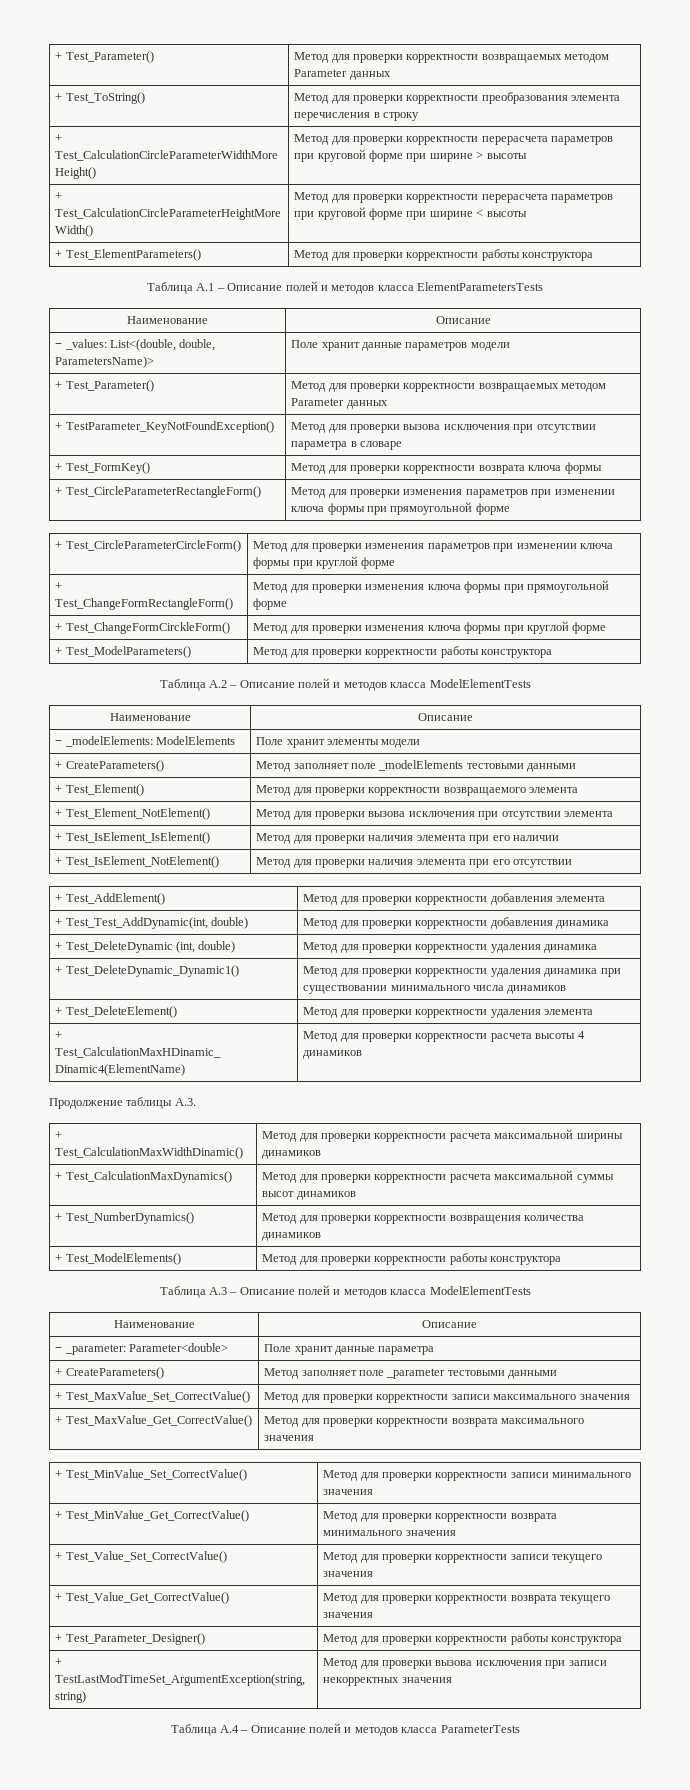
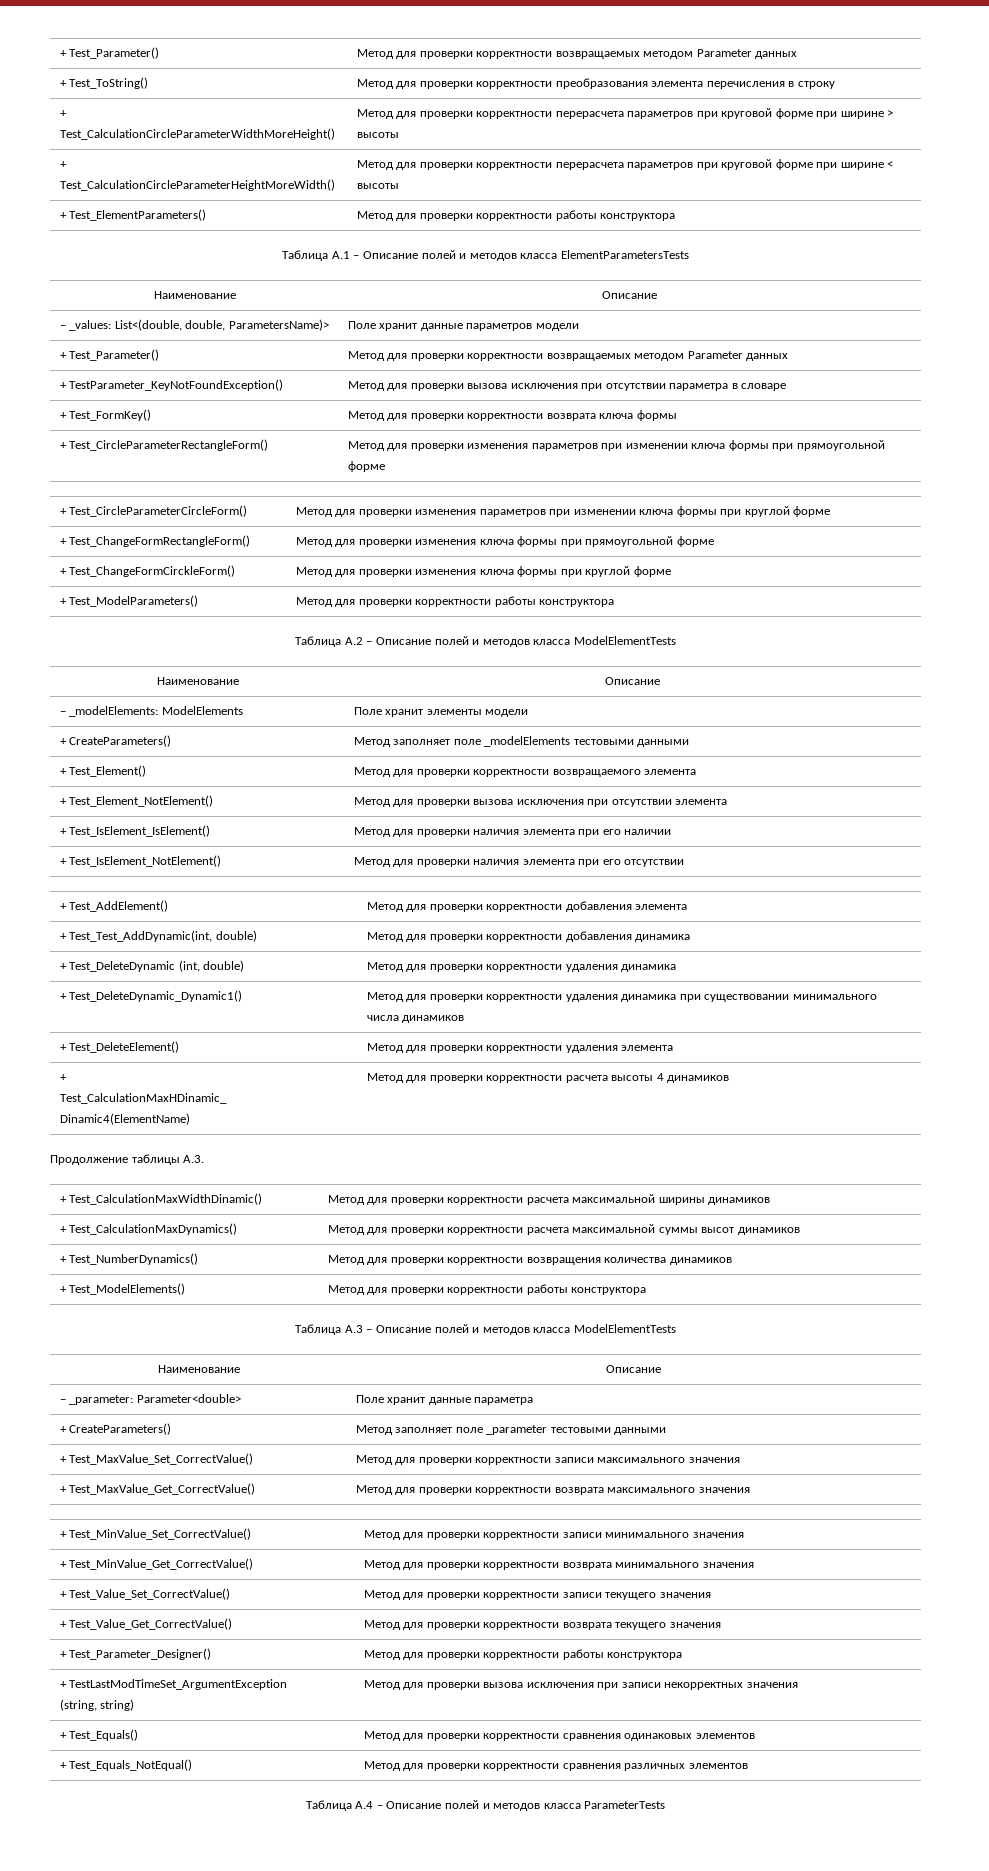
- + TestLastModTimeSet_ArgumentException(string, string) | Метод для проверки вызова исключения при записи некорректных значения
+ + TestLastModTimeSet_ArgumentException
+ (string, string) | Метод для проверки вызова исключения при записи некорректных значения
+ + Test_Equals() | Метод для проверки корректности сравнения одинаковых элементов
+ + Test_Equals_NotEqual() | Метод для проверки корректности сравнения различных элементов

